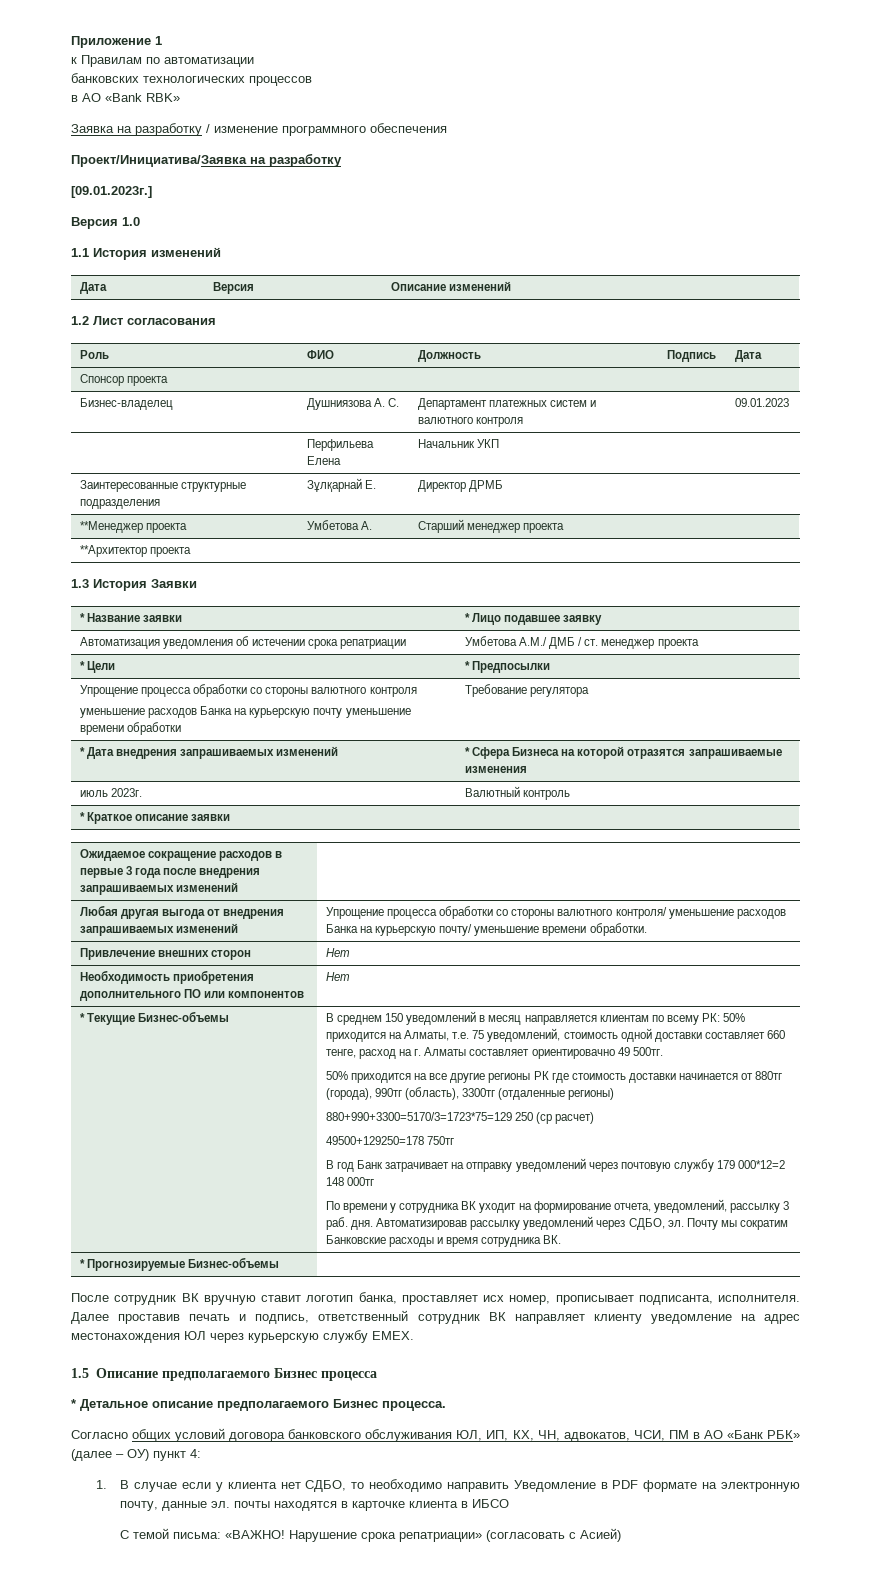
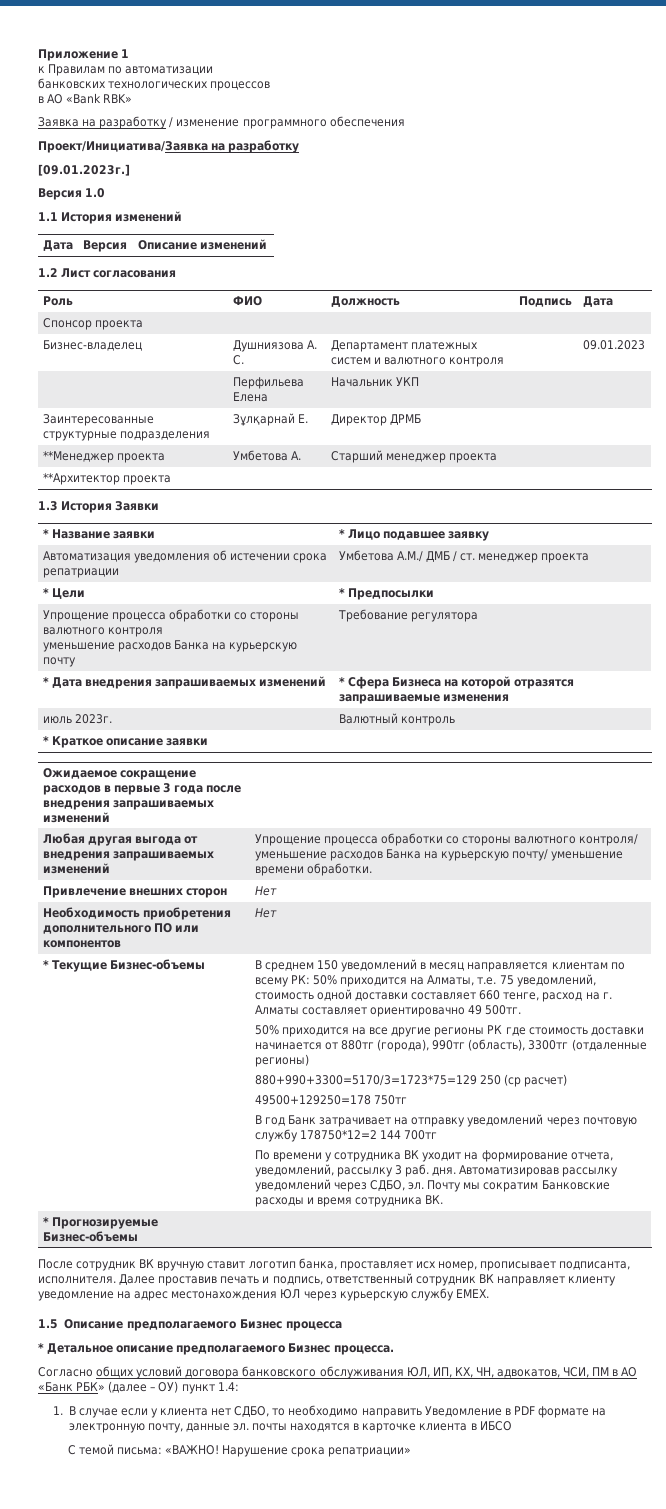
  Упрощение процесса обработки со стороны валютного контроля
- уменьшение расходов Банка на курьерскую почту уменьшение времени обработки | Требование регулятора
+ уменьшение расходов Банка на курьерскую почту | Требование регулятора
- В год Банк затрачивает на отправку уведомлений через почтовую службу 179 000*12=2 148 000тг
+ В год Банк затрачивает на отправку уведомлений через почтовую службу 178750*12=2 144 700тг
- Согласно общих условий договора банковского обслуживания ЮЛ, ИП, КХ, ЧН, адвокатов, ЧСИ, ПМ в АО «Банк РБК» (далее – ОУ) пункт 4:
+ Согласно общих условий договора банковского обслуживания ЮЛ, ИП, КХ, ЧН, адвокатов, ЧСИ, ПМ в АО «Банк РБК» (далее – ОУ) пункт 1.4:
- Нарушение срока репатриации» (согласовать с Асией)
+ Нарушение срока репатриации»

